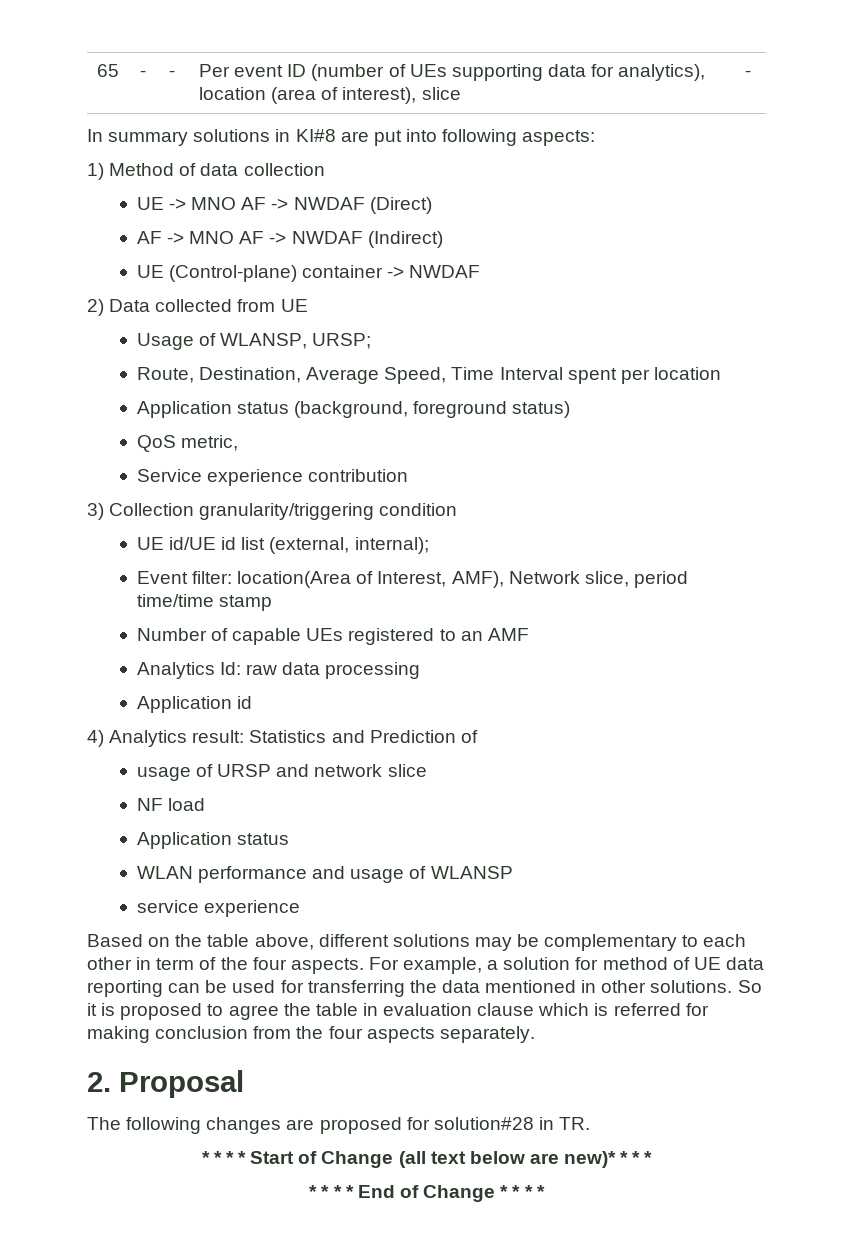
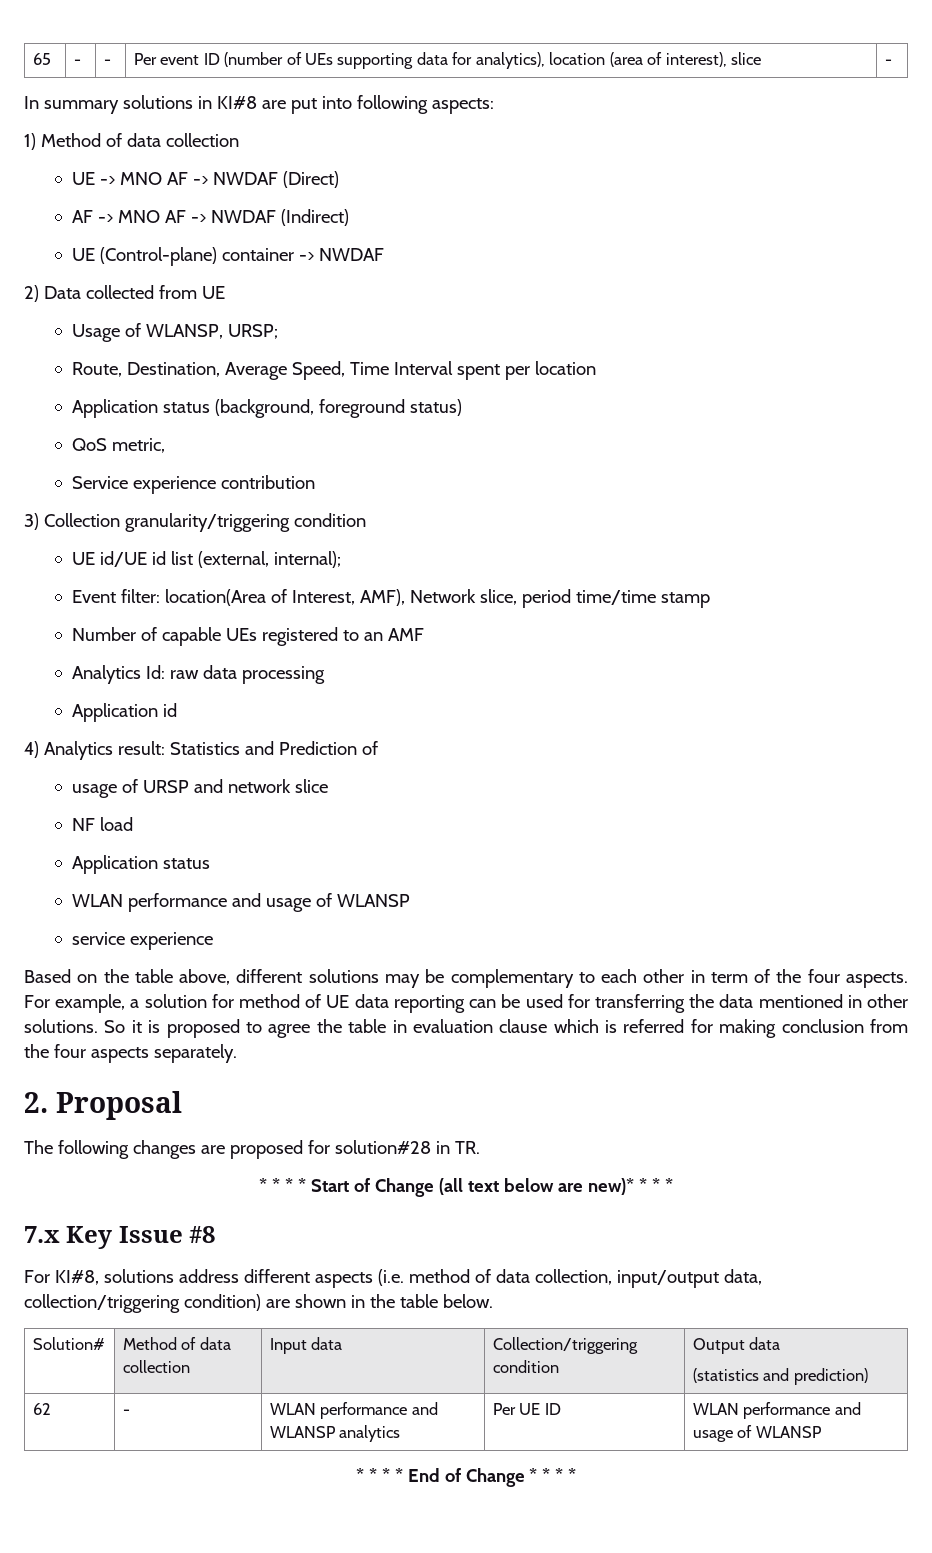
+ 7.x Key Issue #8
+ For KI#8, solutions address different aspects (i.e. method of data collection, input/output data, collection/triggering condition) are shown in the table below.
+ Solution# | Method of data collection | Input data | Collection/triggering condition | Output data
+ (statistics and prediction)
+ 62 | - | WLAN performance and WLANSP analytics | Per UE ID | WLAN performance and usage of WLANSP

